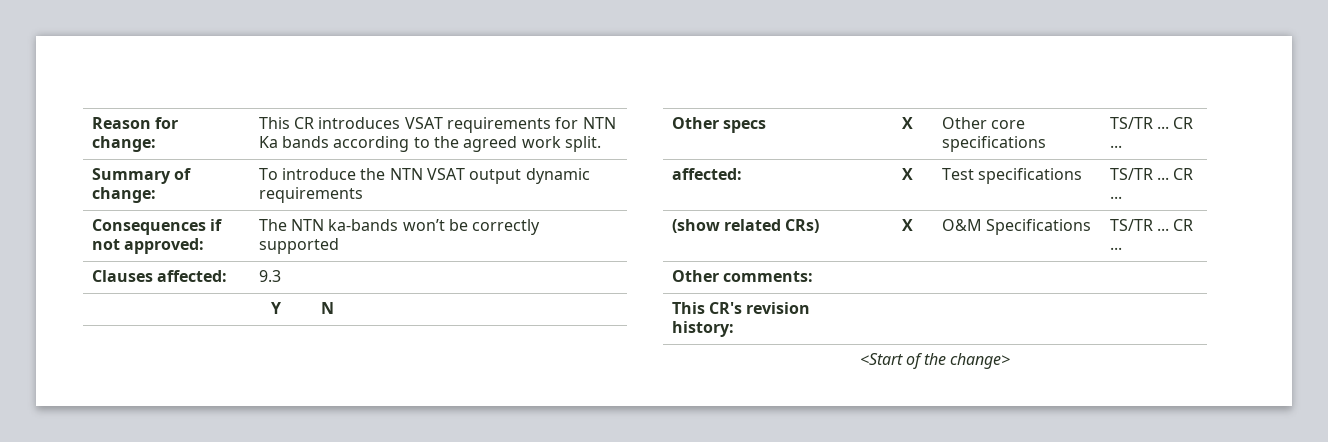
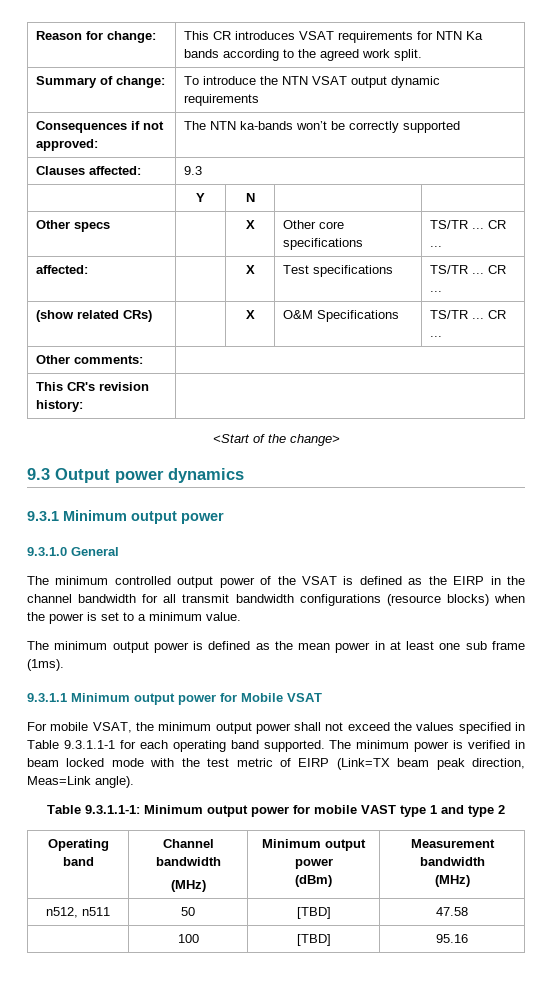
+ 9.3 Output power dynamics
+ 9.3.1 Minimum output power
+ 9.3.1.0 General
+ The minimum controlled output power of the VSAT is defined as the EIRP in the channel bandwidth for all transmit bandwidth configurations (resource blocks) when the power is set to a minimum value.
+ The minimum output power is defined as the mean power in at least one sub frame (1ms).
+ 9.3.1.1 Minimum output power for Mobile VSAT
+ For mobile VSAT, the minimum output power shall not exceed the values specified in Table 9.3.1.1-1 for each operating band supported. The minimum power is verified in beam locked mode with the test metric of EIRP (Link=TX beam peak direction, Meas=Link angle).
+ Table 9.3.1.1-1: Minimum output power for mobile VAST type 1 and type 2
+ Operating band | Channel bandwidth
+ (MHz) | Minimum output power
+ (dBm) | Measurement bandwidth
+ (MHz)
+ n512, n511 | 50 | [TBD] | 47.58
+ | 100 | [TBD] | 95.16

